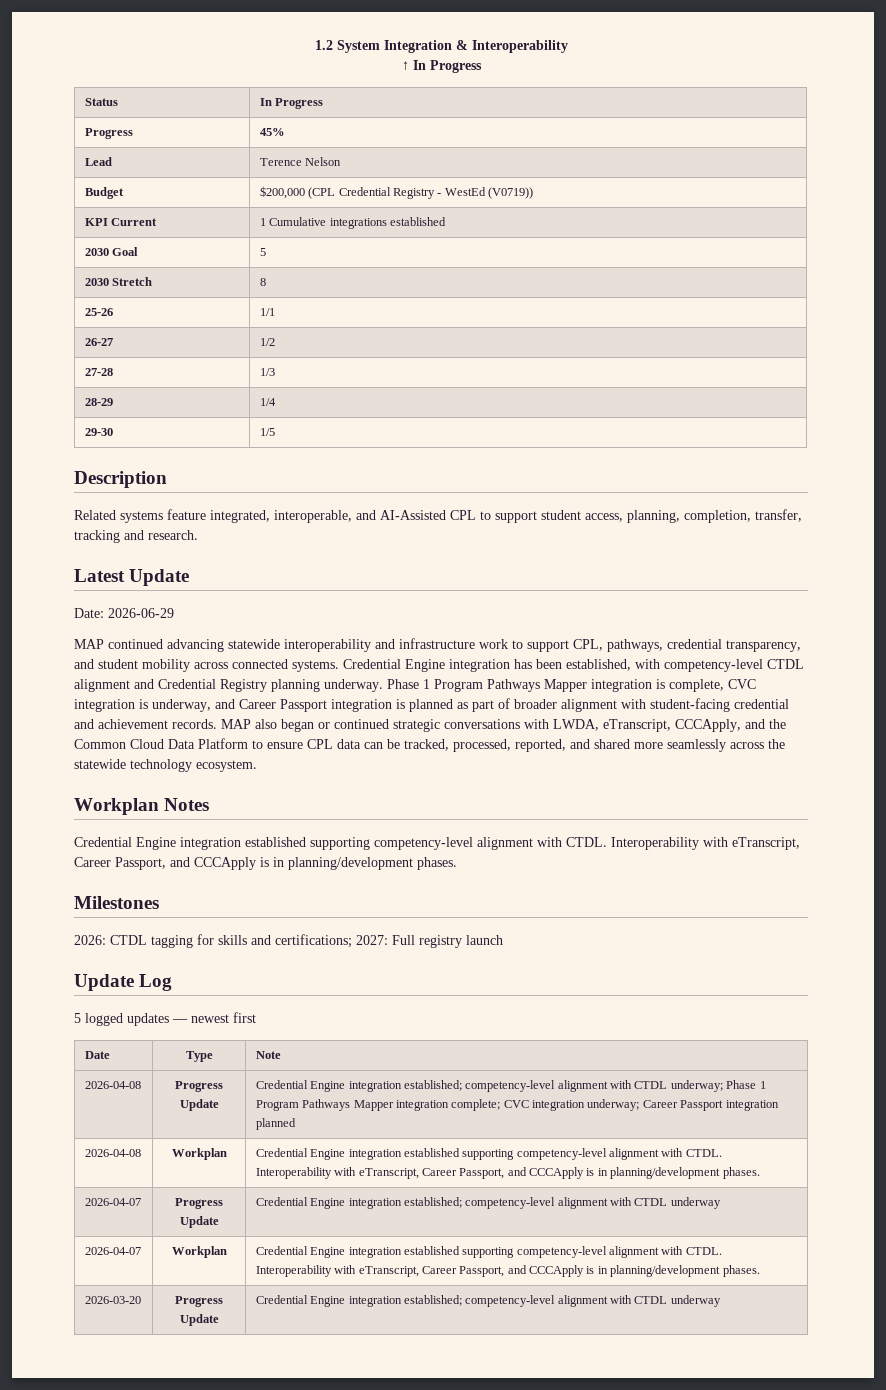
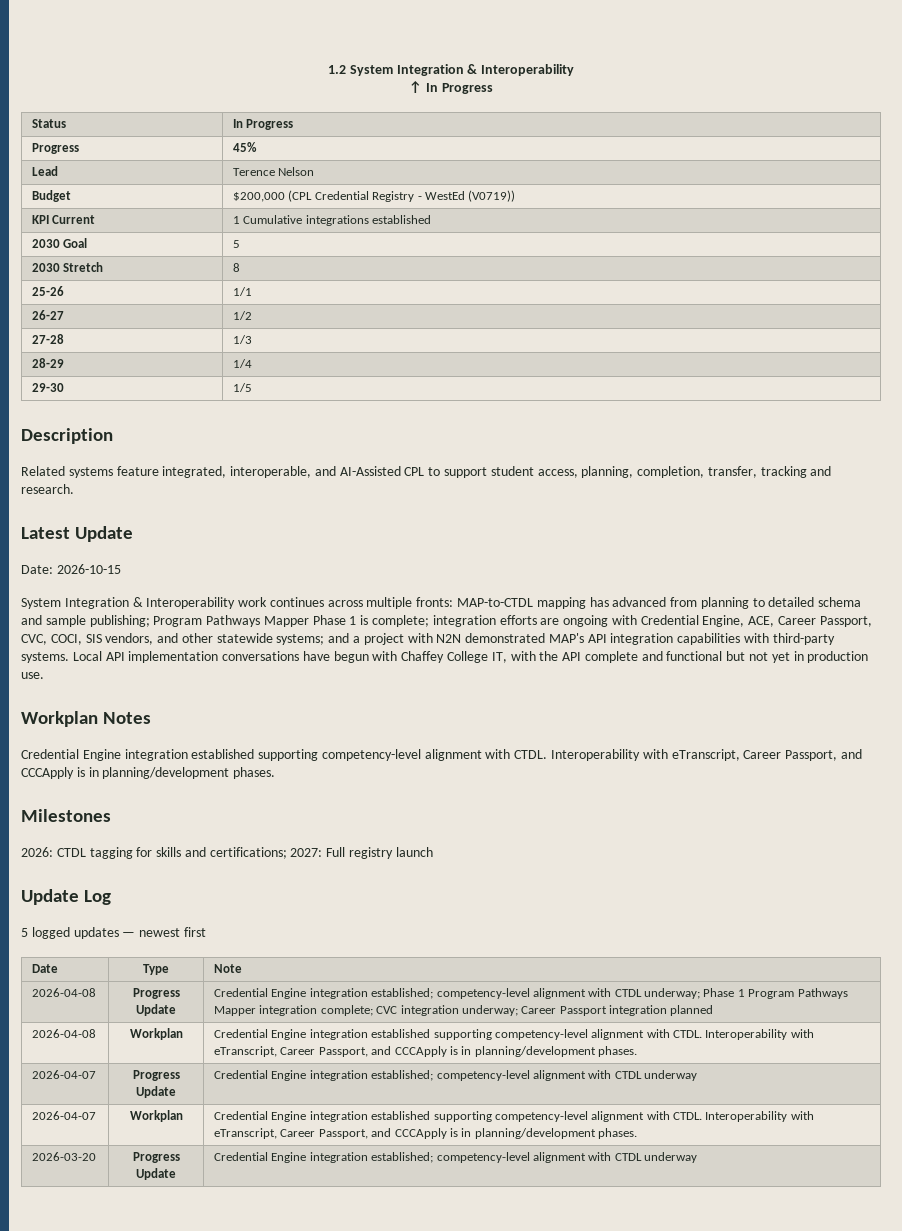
- Date: 2026-06-29
- MAP continued advancing statewide interoperability and infrastructure work to support CPL, pathways, credential transparency, and student mobility across connected systems. Credential Engine integration has been established, with competency-level CTDL alignment and Credential Registry planning underway. Phase 1 Program Pathways Mapper integration is complete, CVC integration is underway, and Career Passport integration is planned as part of broader alignment with student-facing credential and achievement records. MAP also began or continued strategic conversations with LWDA, eTranscript, CCCApply, and the Common Cloud Data Platform to ensure CPL data can be tracked, processed, reported, and shared more seamlessly across the statewide technology ecosystem.
+ Date: 2026-10-15
+ System Integration & Interoperability work continues across multiple fronts: MAP-to-CTDL mapping has advanced from planning to detailed schema and sample publishing; Program Pathways Mapper Phase 1 is complete; integration efforts are ongoing with Credential Engine, ACE, Career Passport, CVC, COCI, SIS vendors, and other statewide systems; and a project with N2N demonstrated MAP's API integration capabilities with third-party systems. Local API implementation conversations have begun with Chaffey College IT, with the API complete and functional but not yet in production use.

